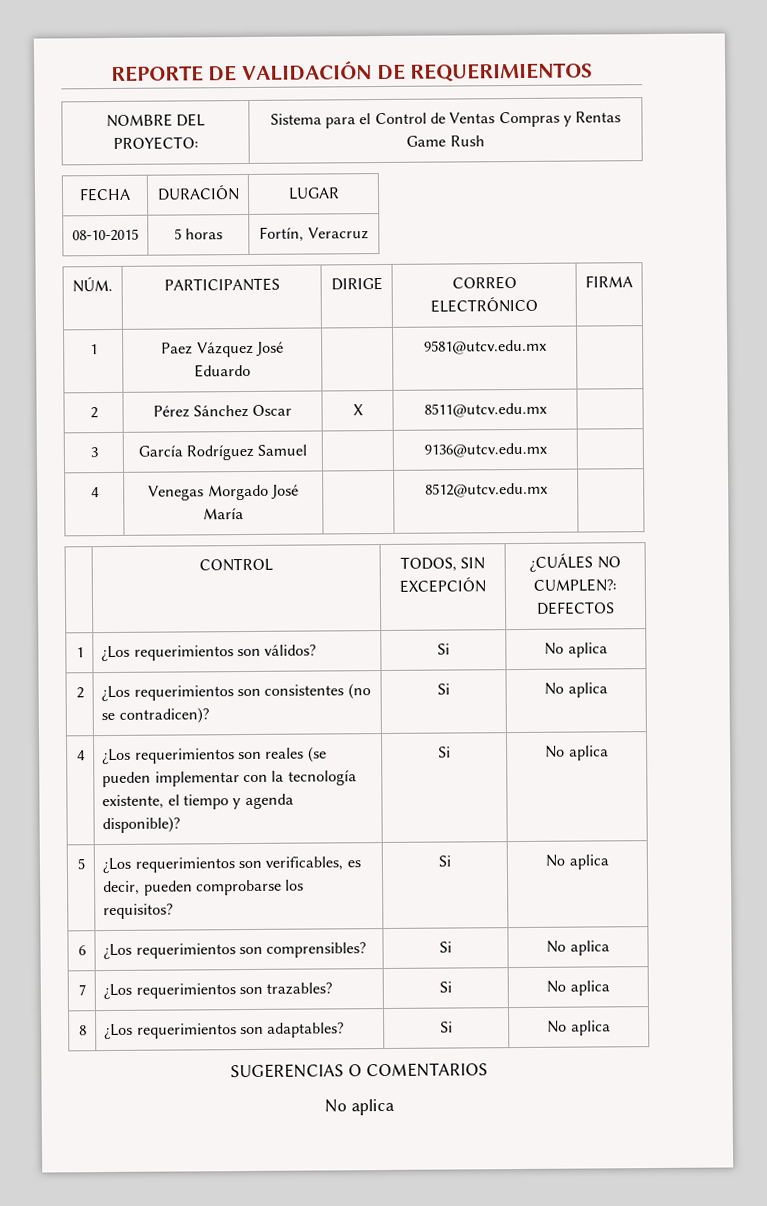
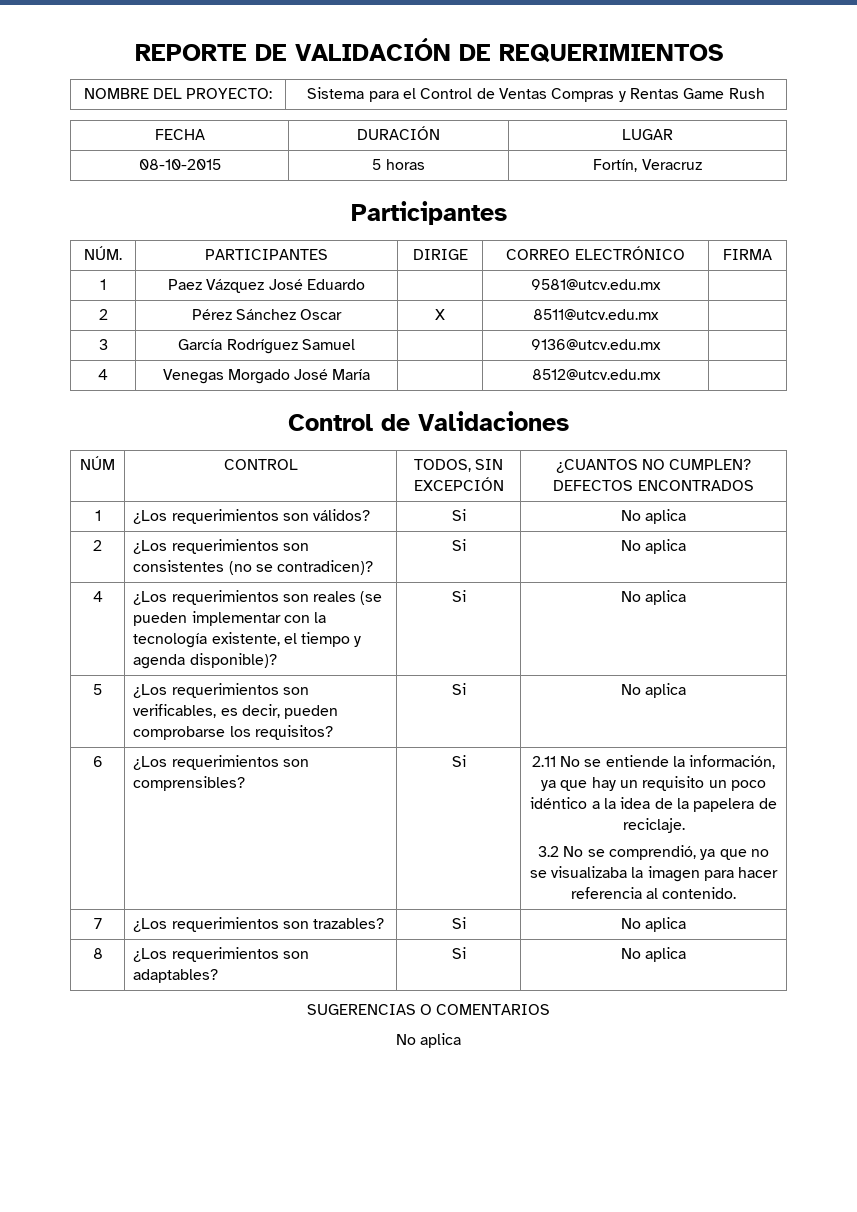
+ Participantes
- | CONTROL | TODOS, SIN EXCEPCIÓN | ¿CUÁLES NO CUMPLEN?: DEFECTOS
+ Control de Validaciones
+ NÚM | CONTROL | TODOS, SIN EXCEPCIÓN | ¿CUANTOS NO CUMPLEN? DEFECTOS ENCONTRADOS
- ¿Los requerimientos son comprensibles? | Si | No aplica
+ ¿Los requerimientos son comprensibles? | Si | 2.11 No se entiende la información, ya que hay un requisito un poco idéntico a la idea de la papelera de reciclaje.
+ 3.2 No se comprendió, ya que no se visualizaba la imagen para hacer referencia al contenido.

